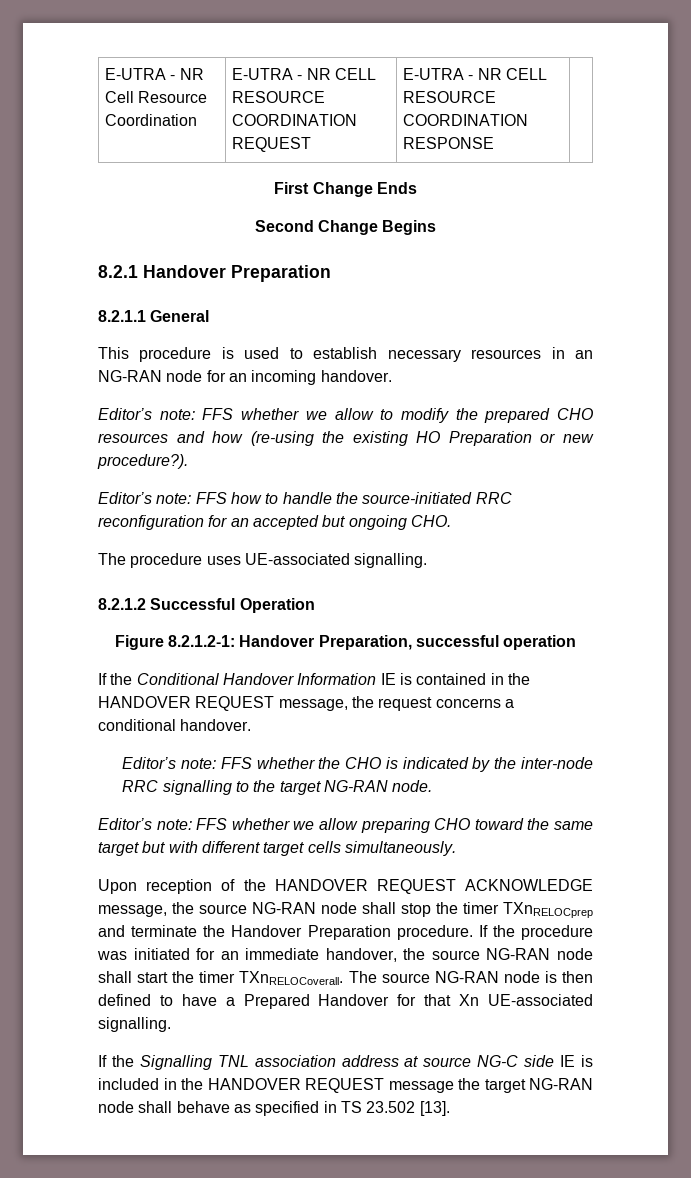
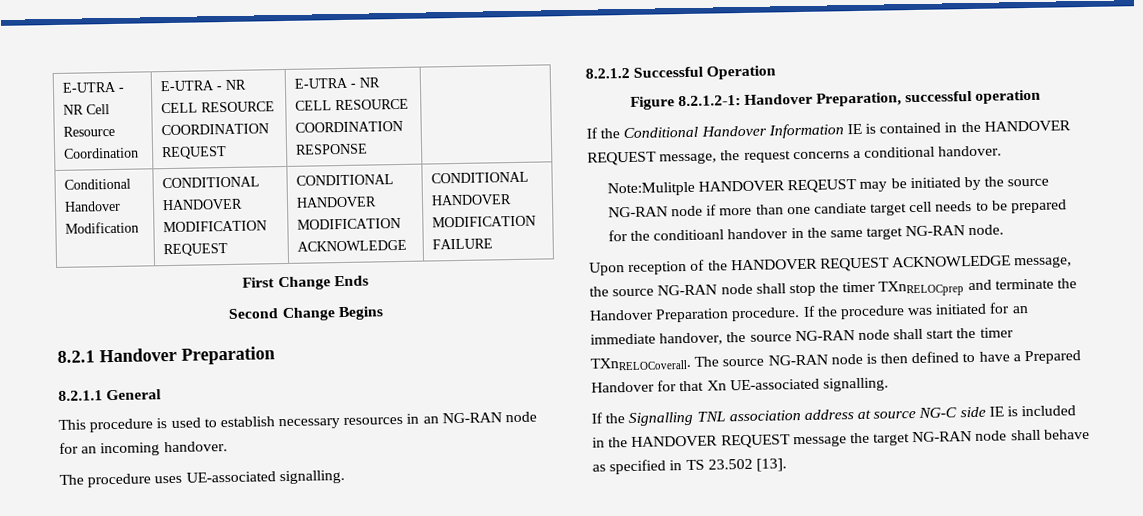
+ Conditional Handover Modification | CONDITIONAL HANDOVER MODIFICATION REQUEST | CONDITIONAL HANDOVER MODIFICATION ACKNOWLEDGE | CONDITIONAL HANDOVER MODIFICATION FAILURE
- Editor’s note: FFS whether we allow to modify the prepared CHO resources and how (re-using the existing HO Preparation or new procedure?).
- Editor’s note: FFS how to handle the source-initiated RRC reconfiguration for an accepted but ongoing CHO.
- Editor’s note: FFS whether the CHO is indicated by the inter-node RRC signalling to the target NG-RAN node.
- Editor’s note: FFS whether we allow preparing CHO toward the same target but with different target cells simultaneously.
+ Note:Mulitple HANDOVER REQEUST may be initiated by the source NG-RAN node if more than one candiate target cell needs to be prepared for the conditioanl handover in the same target NG-RAN node.

